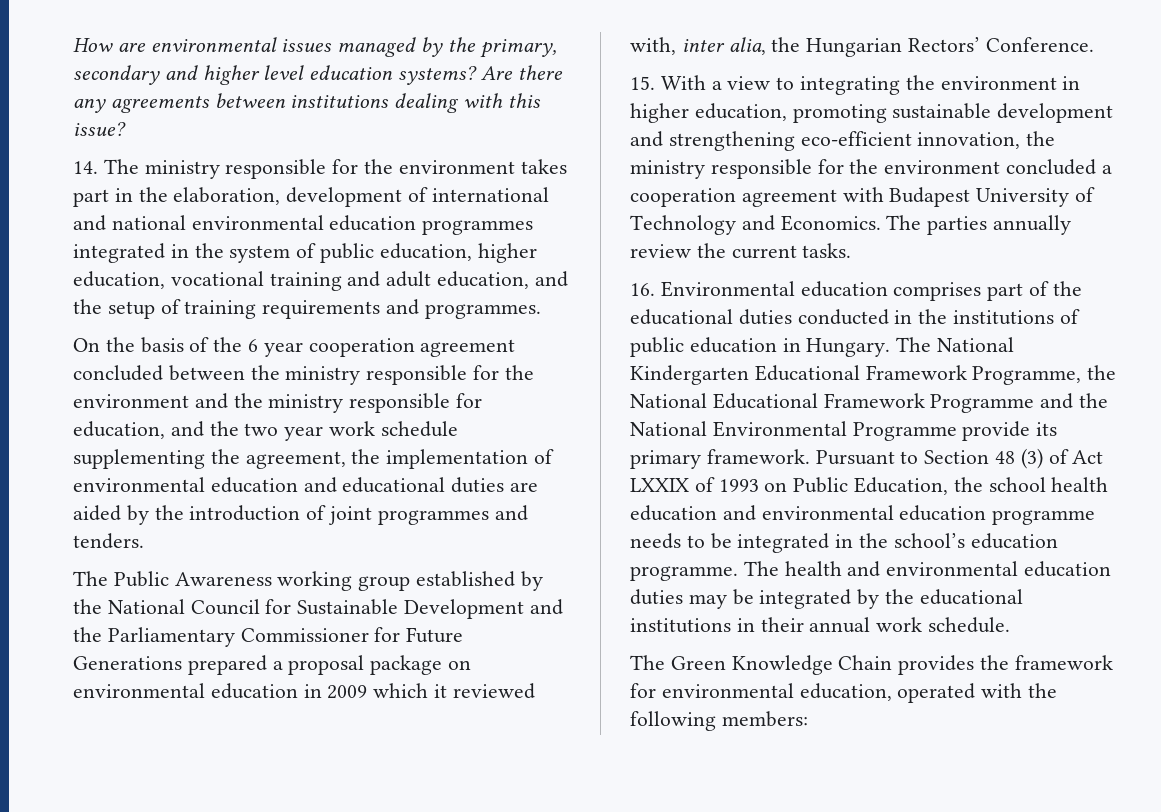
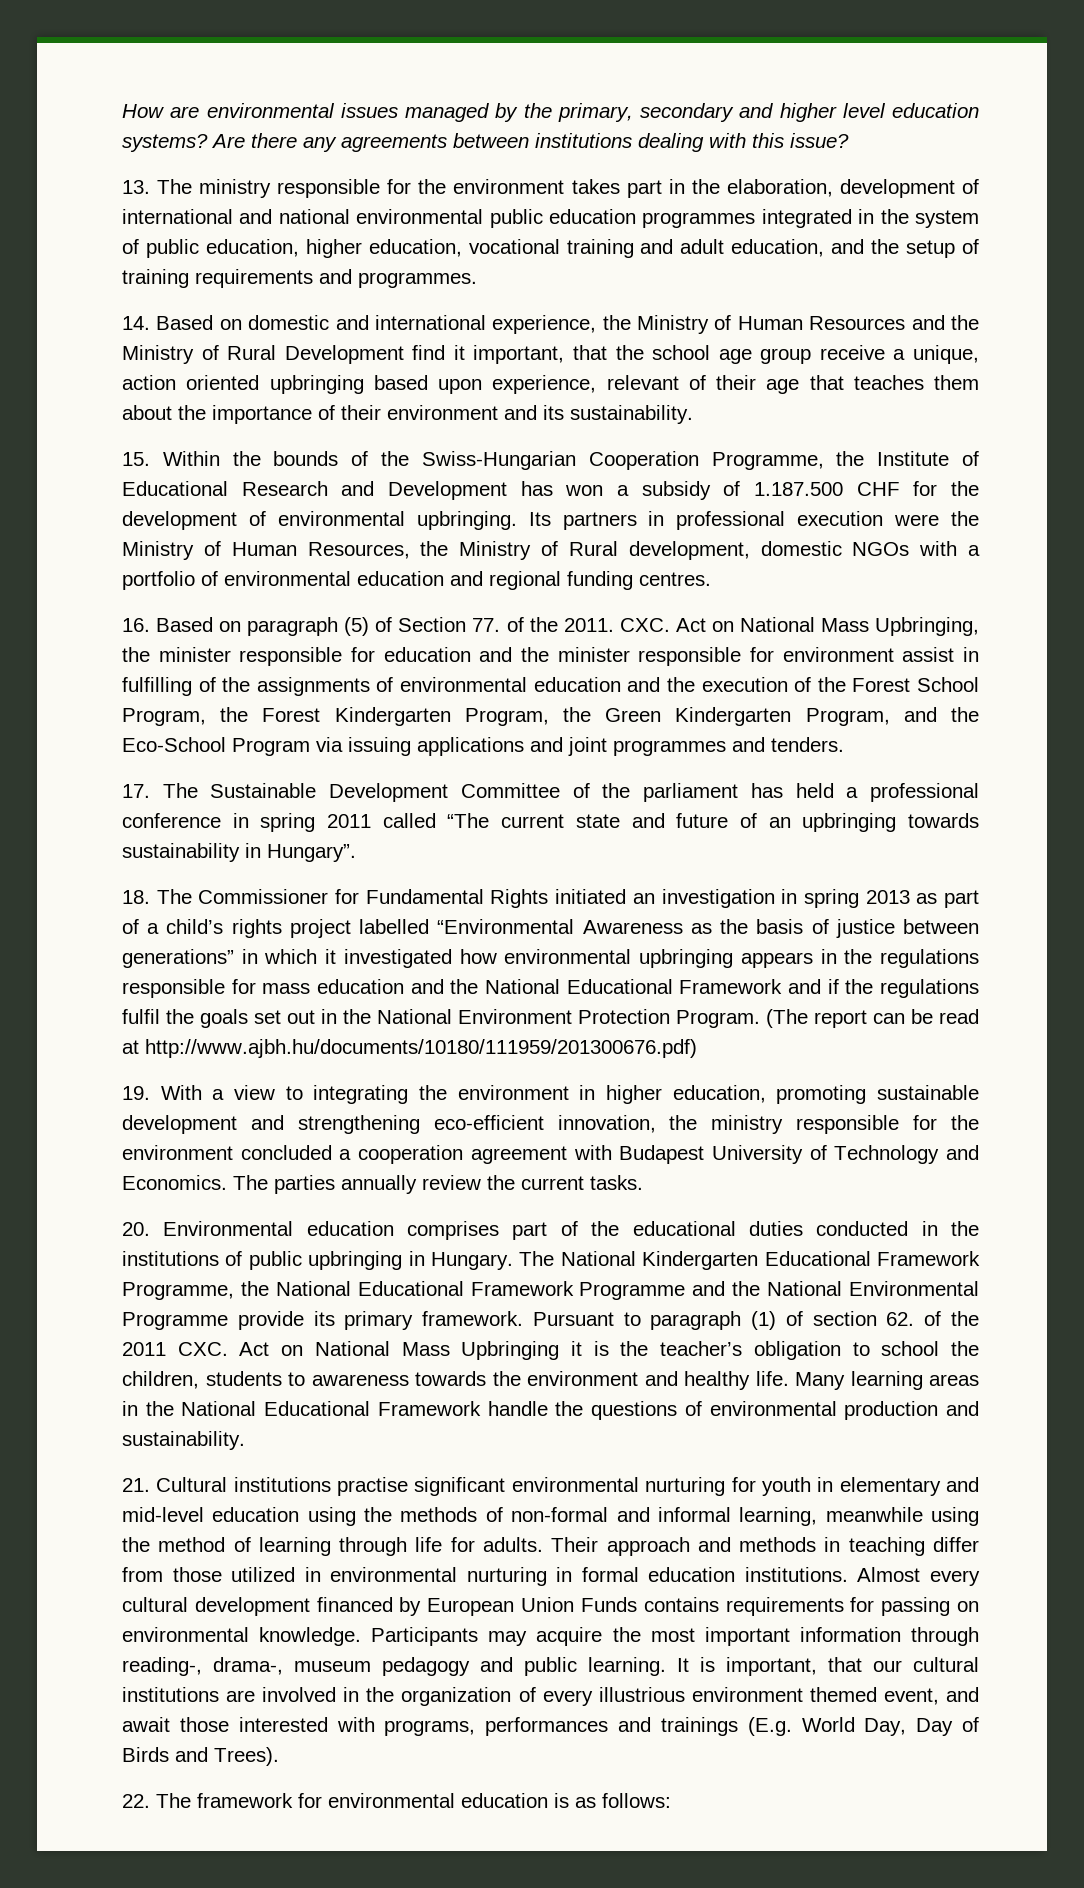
- 14. The ministry responsible for the environment takes part in the elaboration, development of international and national environmental education programmes integrated in the system of public education, higher education, vocational training and adult education, and the setup of training requirements and programmes.
+ 13. The ministry responsible for the environment takes part in the elaboration, development of international and national environmental public education programmes integrated in the system of public education, higher education, vocational training and adult education, and the setup of training requirements and programmes.
- On the basis of the 6 year cooperation agreement concluded between the ministry responsible for the environment and the ministry responsible for education, and the two year work schedule supplementing the agreement, the implementation of environmental education and educational duties are aided by the introduction of joint programmes and tenders.
- The Public Awareness working group established by the National Council for Sustainable Development and the Parliamentary Commissioner for Future Generations prepared a proposal package on environmental education in 2009 which it reviewed with, inter alia, the Hungarian Rectors’ Conference.
- 15. With a view to integrating the environment in higher education, promoting sustainable development and strengthening eco-efficient innovation, the ministry responsible for the environment concluded a cooperation agreement with Budapest University of Technology and Economics.
+ 14. Based on domestic and international experience, the Ministry of Human Resources and the Ministry of Rural Development find it important, that the school age group receive a unique, action oriented upbringing based upon experience, relevant of their age that teaches them about the importance of their environment and its sustainability.
+ 15. Within the bounds of the Swiss-Hungarian Cooperation Programme, the Institute of Educational Research and Development has won a subsidy of 1.187.500 CHF for the development of environmental upbringing. Its partners in professional execution were the Ministry of Human Resources, the Ministry of Rural development, domestic NGOs with a portfolio of environmental education and regional funding centres.
+ 16. Based on paragraph (5) of Section 77. of the 2011. CXC. Act on National Mass Upbringing, the minister responsible for education and the minister responsible for environment assist in fulfilling of the assignments of environmental education and the execution of the Forest School Program, the Forest Kindergarten Program, the Green Kindergarten Program, and the Eco-School Program via issuing applications and joint programmes and tenders.
+ 17. The Sustainable Development Committee of the parliament has held a professional conference in spring 2011 called “The current state and future of an upbringing towards sustainability in Hungary”.
+ 18. The Commissioner for Fundamental Rights initiated an investigation in spring 2013 as part of a child’s rights project labelled “Environmental Awareness as the basis of justice between generations” in which it investigated how environmental upbringing appears in the regulations responsible for mass education and the National Educational Framework and if the regulations fulfil the goals set out in the National Environment Protection Program. (The report can be read at http://www.ajbh.hu/documents/10180/111959/201300676.pdf)
+ 19. With a view to integrating the environment in higher education, promoting sustainable development and strengthening eco-efficient innovation, the ministry responsible for the environment concluded a cooperation agreement with Budapest University of Technology and Economics.
- 16. Environmental education comprises part of the educational duties conducted in the institutions of public education in Hungary.
+ 20. Environmental education comprises part of the educational duties conducted in the institutions of public upbringing in Hungary.
- Pursuant to Section 48 (3) of Act LXXIX of 1993 on Public Education, the school health education and environmental education programme needs to be integrated in the school’s education programme. The health and environmental education duties may be integrated by the educational institutions in their annual work schedule.
- The Green Knowledge Chain provides the framework for environmental education, operated with the following members:
+ Pursuant to paragraph (1) of section 62. of the 2011 CXC. Act on National Mass Upbringing it is the teacher’s obligation to school the children, students to awareness towards the environment and healthy life. Many learning areas in the National Educational Framework handle the questions of environmental production and sustainability.
+ 21. Cultural institutions practise significant environmental nurturing for youth in elementary and mid-level education using the methods of non-formal and informal learning, meanwhile using the method of learning through life for adults. Their approach and methods in teaching differ from those utilized in environmental nurturing in formal education institutions. Almost every cultural development financed by European Union Funds contains requirements for passing on environmental knowledge. Participants may acquire the most important information through reading-, drama-, museum pedagogy and public learning. It is important, that our cultural institutions are involved in the organization of every illustrious environment themed event, and await those interested with programs, performances and trainings (E.g. World Day, Day of Birds and Trees).
+ 22. The framework for environmental education is as follows:

